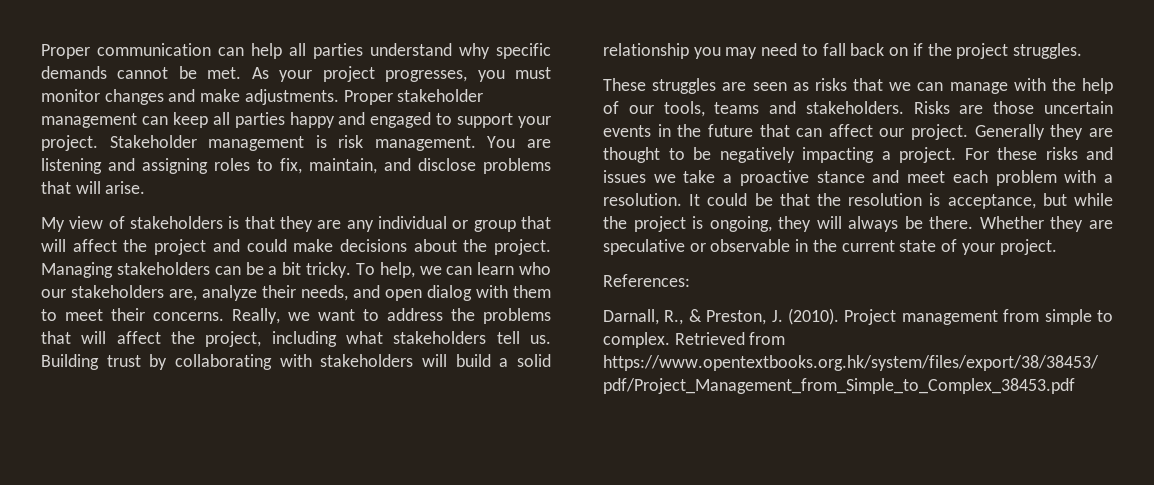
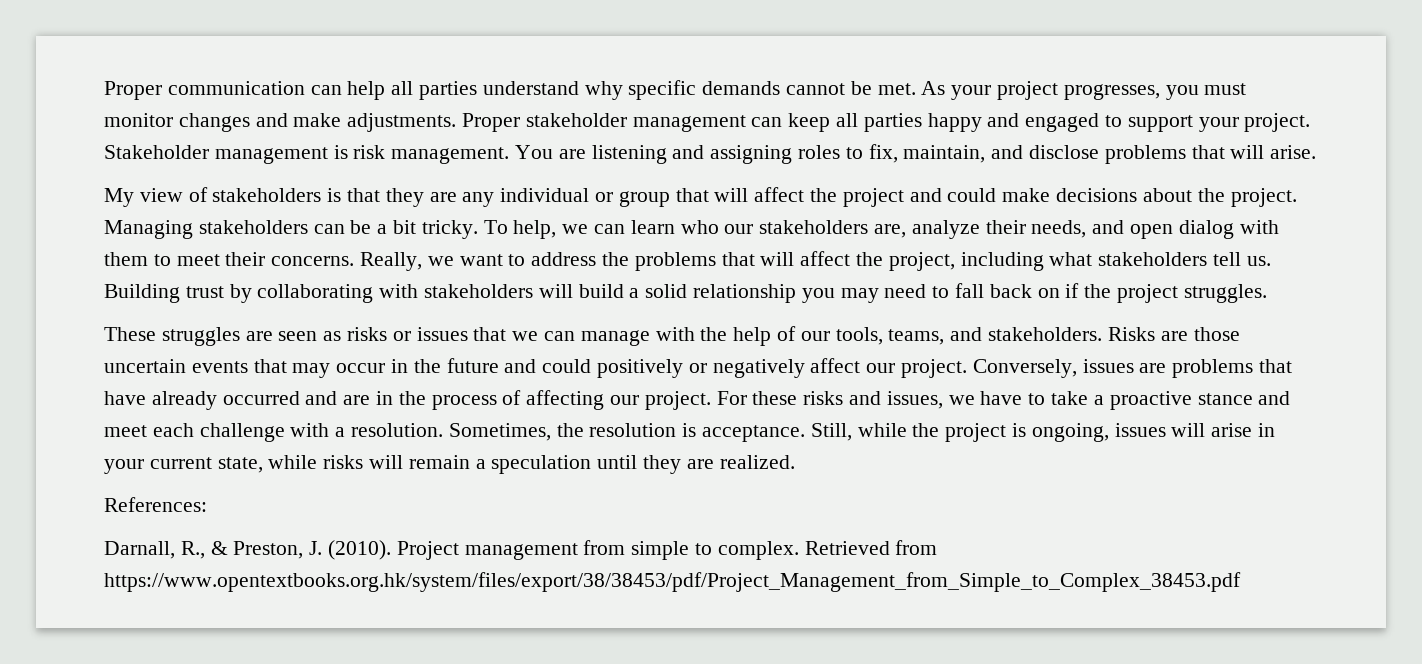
- These struggles are seen as risks that we can manage with the help of our tools, teams and stakeholders.
+ These struggles are seen as risks or issues that we can manage with the help of our tools, teams, and stakeholders.
- Risks are those uncertain events in the future that can affect our project. Generally they are thought to be negatively impacting a project.
+ Risks are those uncertain events that may occur in the future and could positively or negatively affect our project. Conversely, issues are problems that have already occurred and are in the process of affecting our project.
- For these risks and issues we take a proactive stance and meet each problem with a resolution.
+ For these risks and issues, we have to take a proactive stance and meet each challenge with a resolution.
- It could be that the resolution is acceptance, but while the project is ongoing, they will always be there. Whether they are speculative or observable in the current state of your project.
+ Sometimes, the resolution is acceptance. Still, while the project is ongoing, issues will arise in your current state, while risks will remain a speculation until they are realized.

